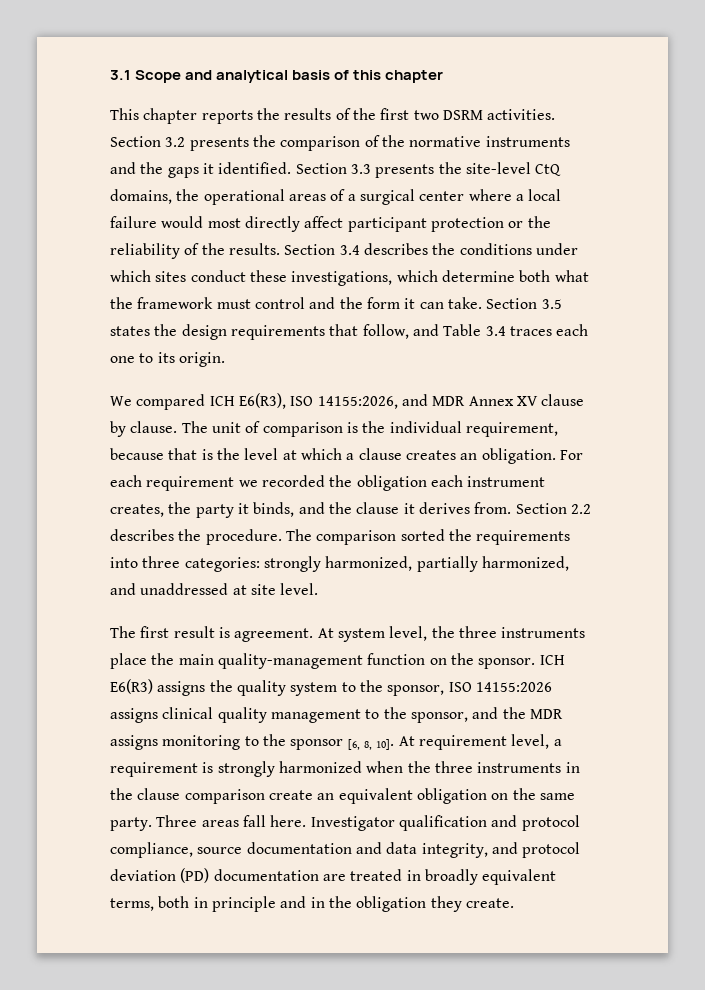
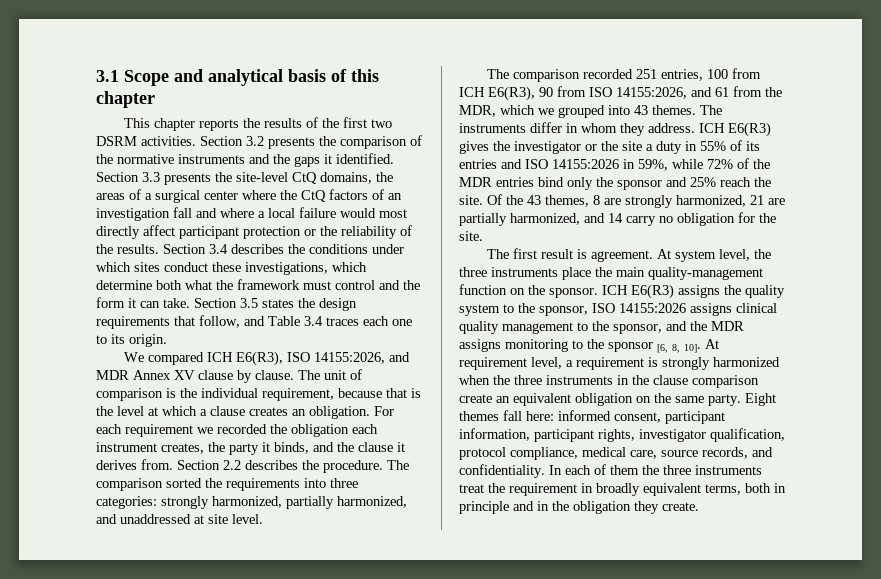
- Section 3.3 presents the site-level CtQ domains, the operational areas of a surgical center where a local failure would most directly affect participant protection or the reliability of the results.
+ Section 3.3 presents the site-level CtQ domains, the areas of a surgical center where the CtQ factors of an investigation fall and where a local failure would most directly affect participant protection or the reliability of the results.
+ The comparison recorded 251 entries, 100 from ICH E6(R3), 90 from ISO 14155:2026, and 61 from the MDR, which we grouped into 43 themes. The instruments differ in whom they address. ICH E6(R3) gives the investigator or the site a duty in 55% of its entries and ISO 14155:2026 in 59%, while 72% of the MDR entries bind only the sponsor and 25% reach the site. Of the 43 themes, 8 are strongly harmonized, 21 are partially harmonized, and 14 carry no obligation for the site.
- Three areas fall here. Investigator qualification and protocol compliance, source documentation and data integrity, and protocol deviation (PD) documentation are treated in broadly equivalent terms, both in principle and in the obligation they create.
+ Eight themes fall here: informed consent, participant information, participant rights, investigator qualification, protocol compliance, medical care, source records, and confidentiality. In each of them the three instruments treat the requirement in broadly equivalent terms, both in principle and in the obligation they create.

